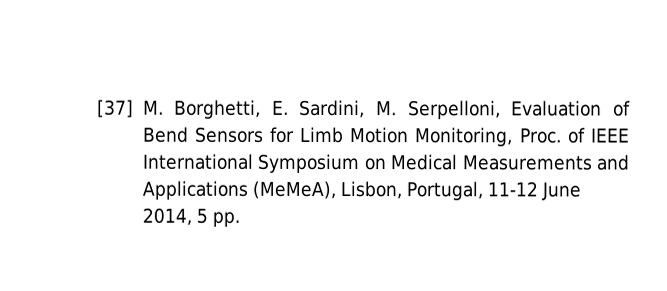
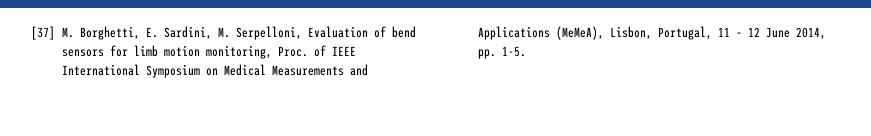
- [37] M. Borghetti, E. Sardini, M. Serpelloni, Evaluation of Bend Sensors for Limb Motion Monitoring, Proc. of IEEE International Symposium on Medical Measurements and Applications (MeMeA), Lisbon, Portugal, 11-12 June 2014, 5 pp.
+ [37] M. Borghetti, E. Sardini, M. Serpelloni, Evaluation of bend sensors for limb motion monitoring, Proc. of IEEE International Symposium on Medical Measurements and Applications (MeMeA), Lisbon, Portugal, 11 – 12 June 2014, pp. 1-5.

